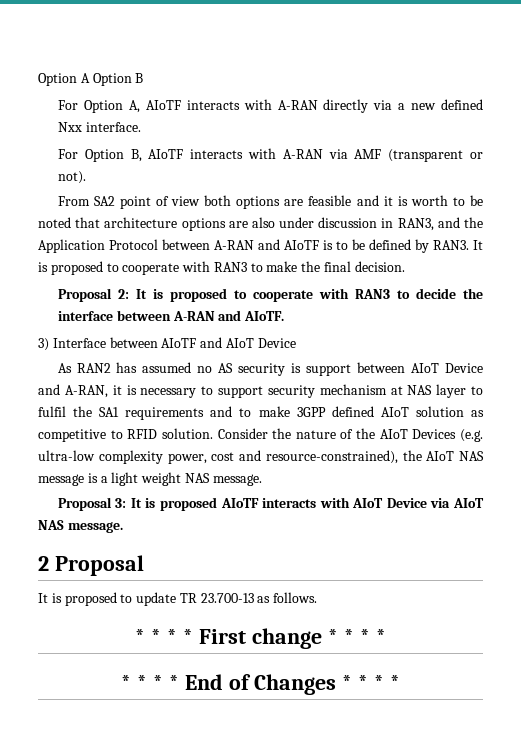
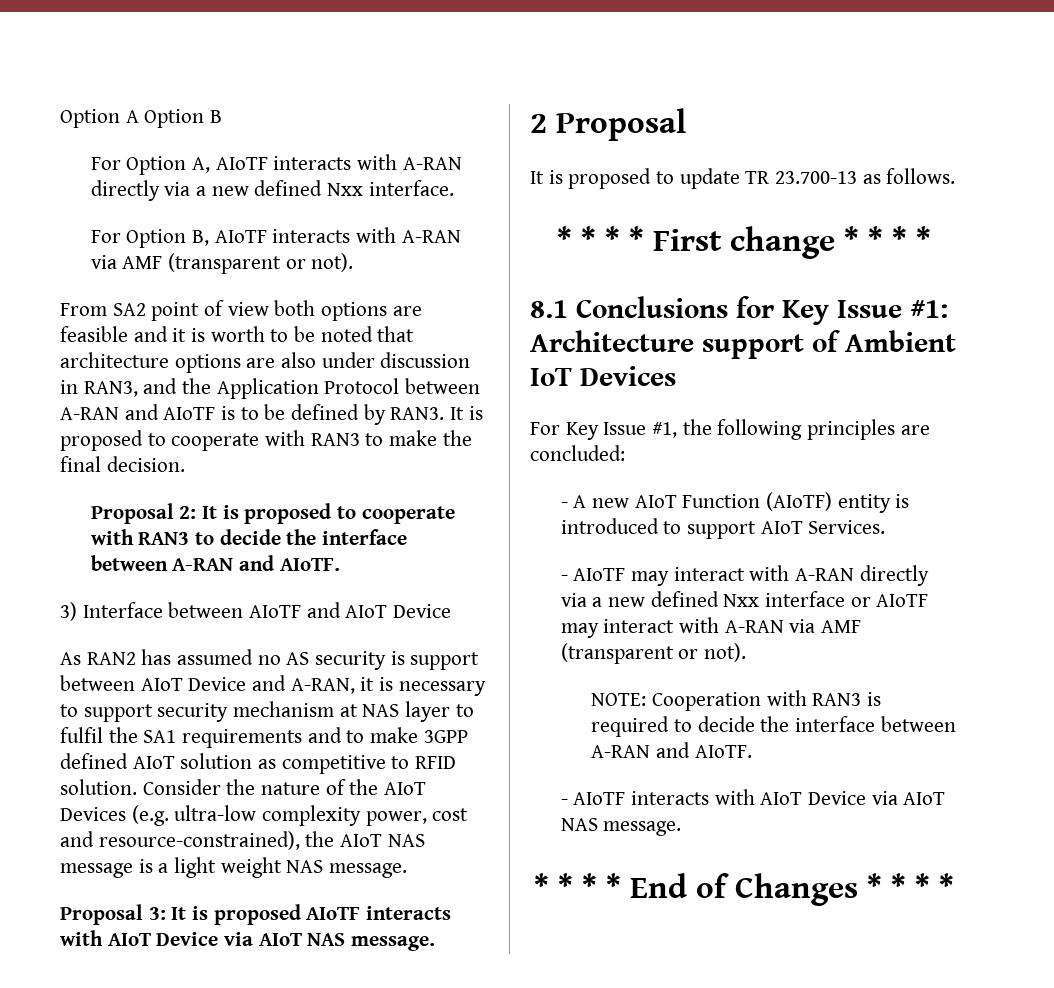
+ 8.1 Conclusions for Key Issue #1: Architecture support of Ambient IoT Devices
+ For Key Issue #1, the following principles are concluded:
+ - A new AIoT Function (AIoTF) entity is introduced to support AIoT Services.
+ - AIoTF may interact with A-RAN directly via a new defined Nxx interface or AIoTF may interact with A-RAN via AMF (transparent or not).
+ NOTE: Cooperation with RAN3 is required to decide the interface between A-RAN and AIoTF.
+ - AIoTF interacts with AIoT Device via AIoT NAS message.

